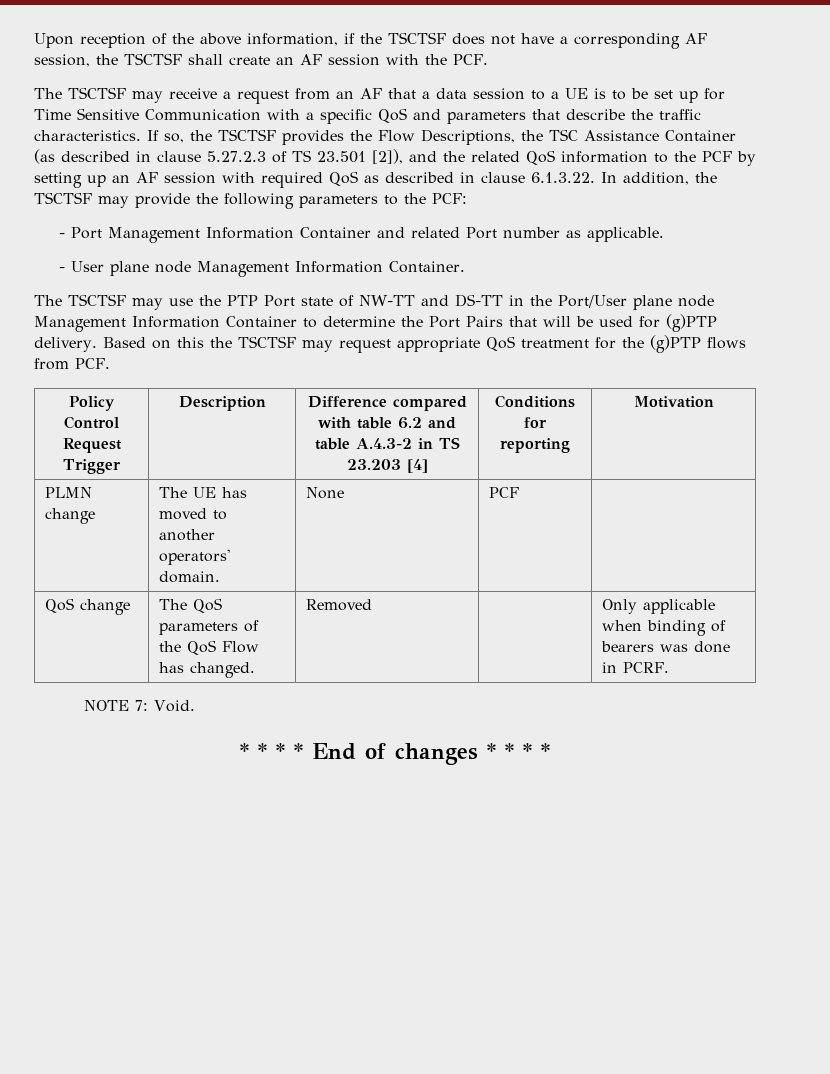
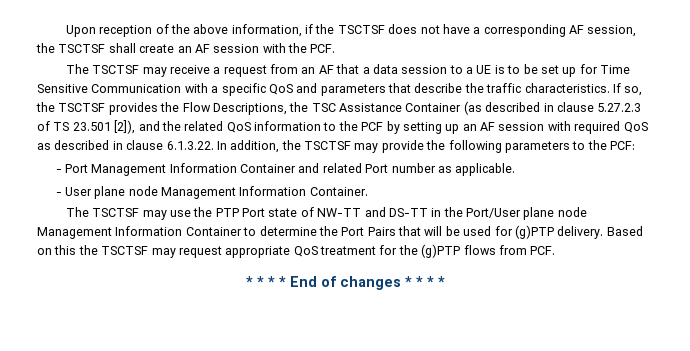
- Policy Control Request Trigger | Description | Difference compared with table 6.2 and table A.4.3-2 in TS 23.203 [4] | Conditions for reporting | Motivation
- PLMN change | The UE has moved to another operators' domain. | None | PCF |
- QoS change | The QoS parameters of the QoS Flow has changed. | Removed | | Only applicable when binding of bearers was done in PCRF.
- NOTE 7: Void.

